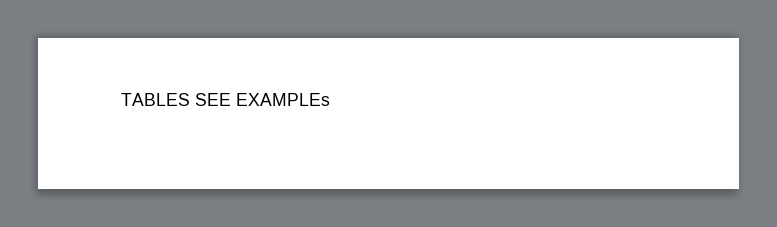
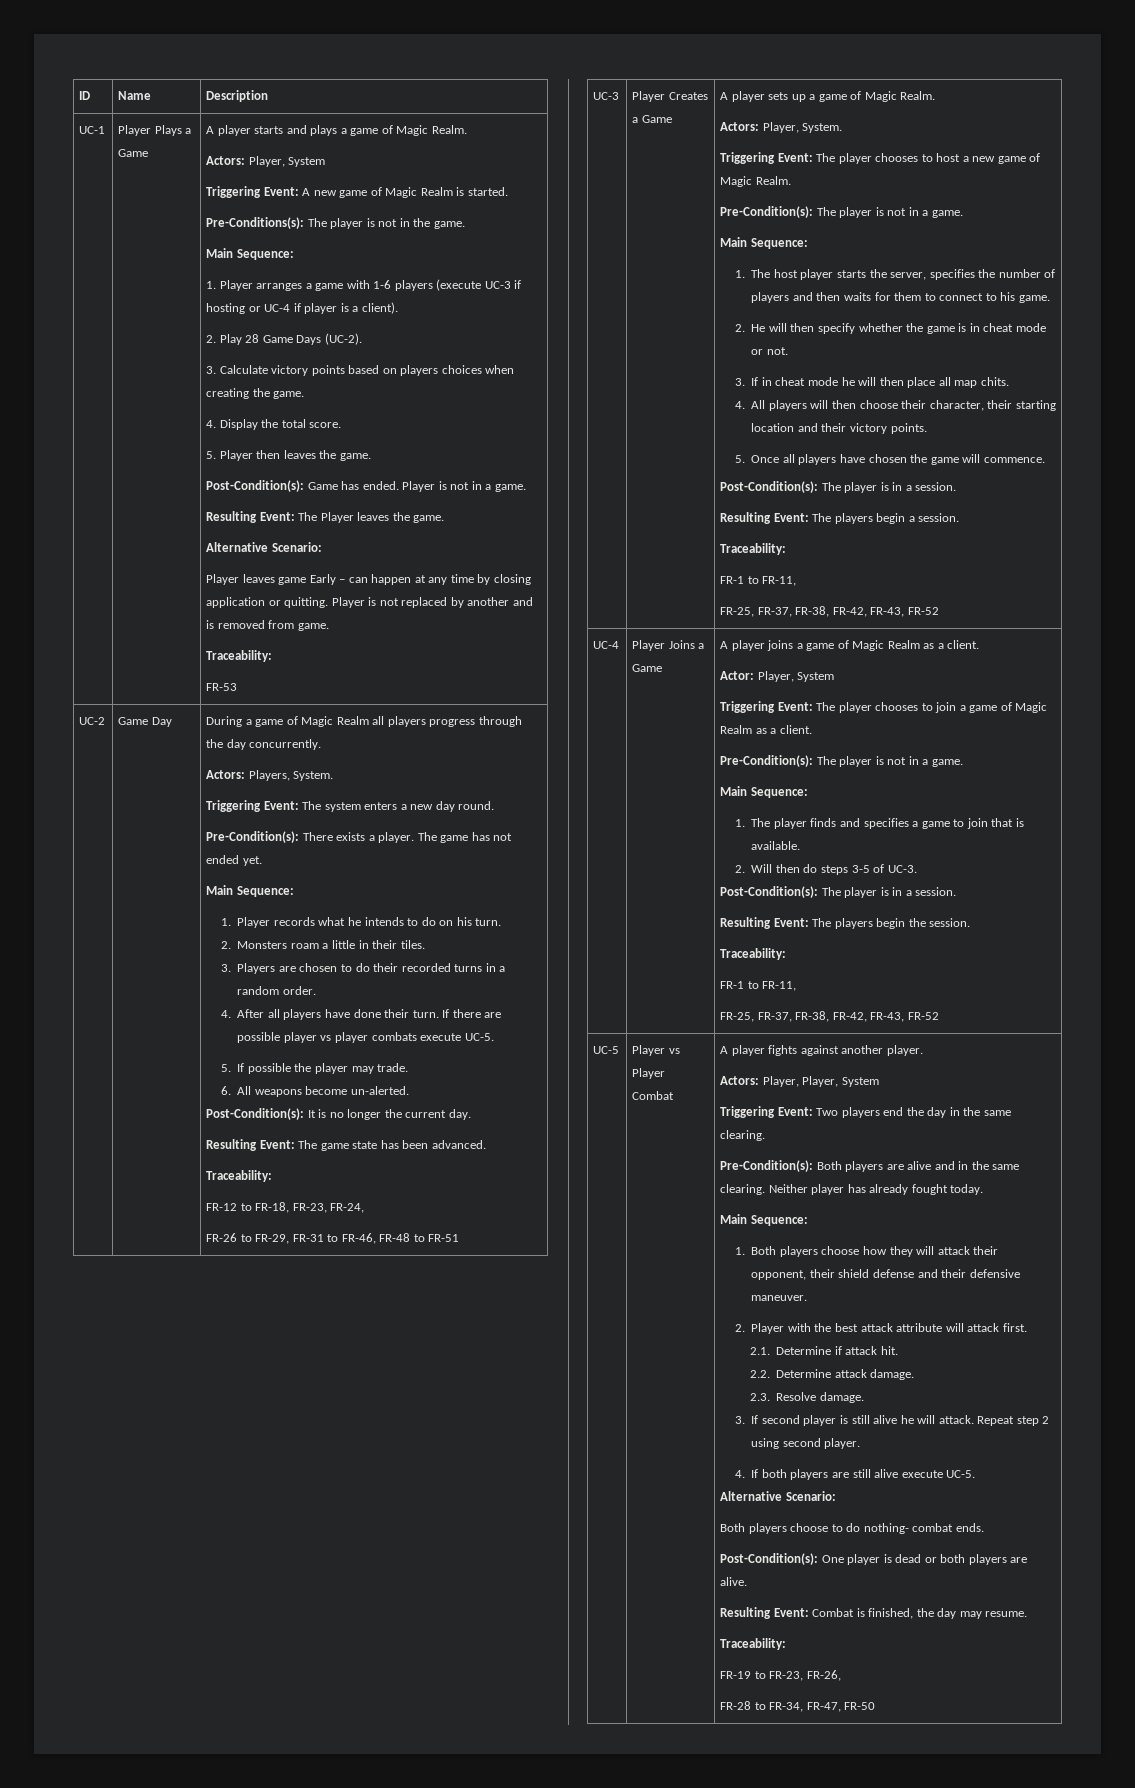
- TABLES SEE EXAMPLEs
+ ID | Name | Description
+ UC-1 | Player Plays a Game | A player starts and plays a game of Magic Realm.
+ Actors: Player, System
+ Triggering Event: A new game of Magic Realm is started.
+ Pre-Conditions(s): The player is not in the game.
+ Main Sequence:
+ 1. Player arranges a game with 1-6 players (execute UC-3 if hosting or UC-4 if player is a client).
+ 2. Play 28 Game Days (UC-2).
+ 3. Calculate victory points based on players choices when creating the game.
+ 4. Display the total score.
+ 5. Player then leaves the game.
+ Post-Condition(s): Game has ended. Player is not in a game.
+ Resulting Event: The Player leaves the game.
+ Alternative Scenario:
+ Player leaves game Early – can happen at any time by closing application or quitting. Player is not replaced by another and is removed from game.
+ Traceability:
+ FR-53
+ UC-2 | Game Day | During a game of Magic Realm all players progress through the day concurrently.
+ Actors: Players, System.
+ Triggering Event: The system enters a new day round.
+ Pre-Condition(s): There exists a player. The game has not ended yet.
+ Main Sequence:
+ 1. Player records what he intends to do on his turn.
+ 2. Monsters roam a little in their tiles.
+ 3. Players are chosen to do their recorded turns in a random order.
+ 4. After all players have done their turn. If there are possible player vs player combats execute UC-5.
+ 5. If possible the player may trade.
+ 6. All weapons become un-alerted.
+ Post-Condition(s): It is no longer the current day.
+ Resulting Event: The game state has been advanced.
+ Traceability:
+ FR-12 to FR-18, FR-23, FR-24,
+ FR-26 to FR-29, FR-31 to FR-46, FR-48 to FR-51
+ UC-3 | Player Creates a Game | A player sets up a game of Magic Realm.
+ Actors: Player, System.
+ Triggering Event: The player chooses to host a new game of Magic Realm.
+ Pre-Condition(s): The player is not in a game.
+ Main Sequence:
+ 1. The host player starts the server, specifies the number of players and then waits for them to connect to his game.
+ 2. He will then specify whether the game is in cheat mode or not.
+ 3. If in cheat mode he will then place all map chits.
+ 4. All players will then choose their character, their starting location and their victory points.
+ 5. Once all players have chosen the game will commence.
+ Post-Condition(s): The player is in a session.
+ Resulting Event: The players begin a session.
+ Traceability:
+ FR-1 to FR-11,
+ FR-25, FR-37, FR-38, FR-42, FR-43, FR-52
+ UC-4 | Player Joins a Game | A player joins a game of Magic Realm as a client.
+ Actor: Player, System
+ Triggering Event: The player chooses to join a game of Magic Realm as a client.
+ Pre-Condition(s): The player is not in a game.
+ Main Sequence:
+ 1. The player finds and specifies a game to join that is available.
+ 2. Will then do steps 3-5 of UC-3.
+ Post-Condition(s): The player is in a session.
+ Resulting Event: The players begin the session.
+ Traceability:
+ FR-1 to FR-11,
+ FR-25, FR-37, FR-38, FR-42, FR-43, FR-52
+ UC-5 | Player vs Player Combat | A player fights against another player.
+ Actors: Player, Player, System
+ Triggering Event: Two players end the day in the same clearing.
+ Pre-Condition(s): Both players are alive and in the same clearing. Neither player has already fought today.
+ Main Sequence:
+ 1. Both players choose how they will attack their opponent, their shield defense and their defensive maneuver.
+ 2. Player with the best attack attribute will attack first.
+ 2.1. Determine if attack hit.
+ 2.2. Determine attack damage.
+ 2.3. Resolve damage.
+ 3. If second player is still alive he will attack. Repeat step 2 using second player.
+ 4. If both players are still alive execute UC-5.
+ Alternative Scenario:
+ Both players choose to do nothing- combat ends.
+ Post-Condition(s): One player is dead or both players are alive.
+ Resulting Event: Combat is finished, the day may resume.
+ Traceability:
+ FR-19 to FR-23, FR-26,
+ FR-28 to FR-34, FR-47, FR-50

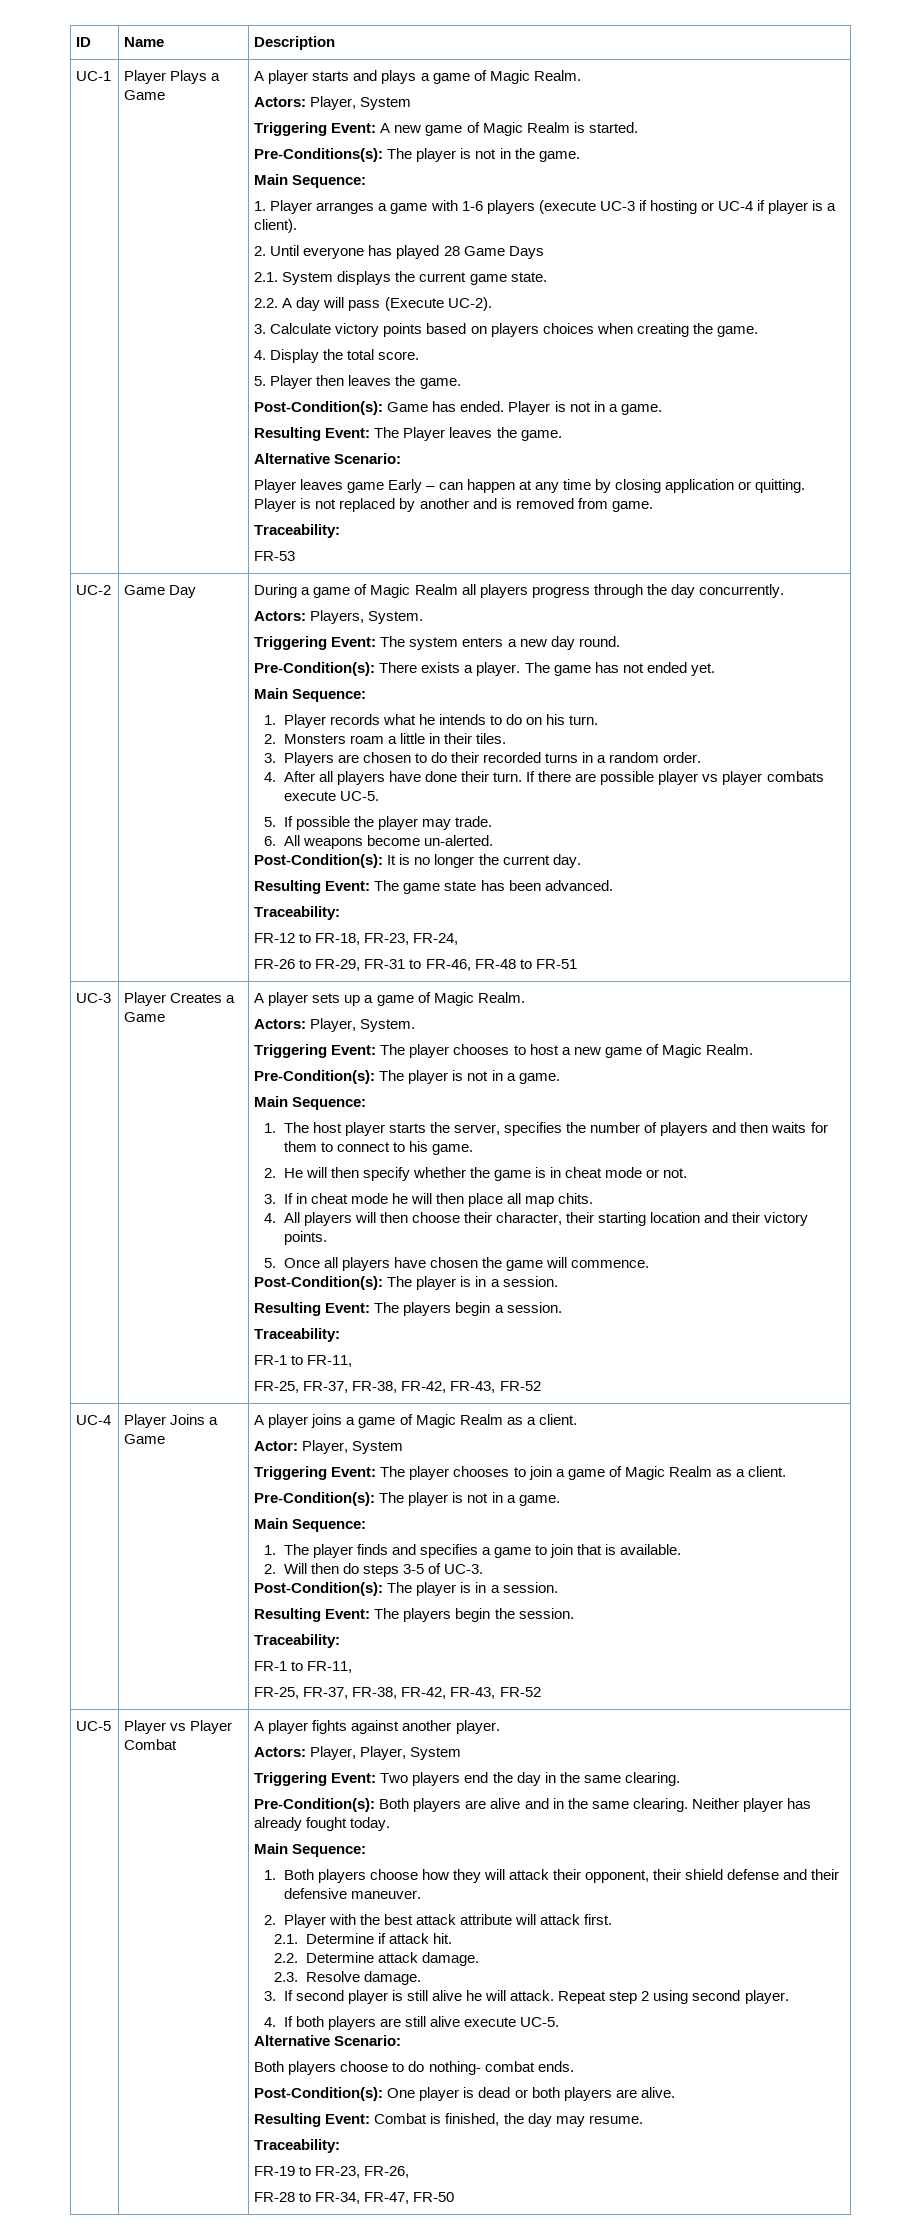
- 2. Play 28 Game Days (UC-2).
+ 2. Until everyone has played 28 Game Days
+ 2.1. System displays the current game state.
+ 2.2. A day will pass (Execute UC-2).

